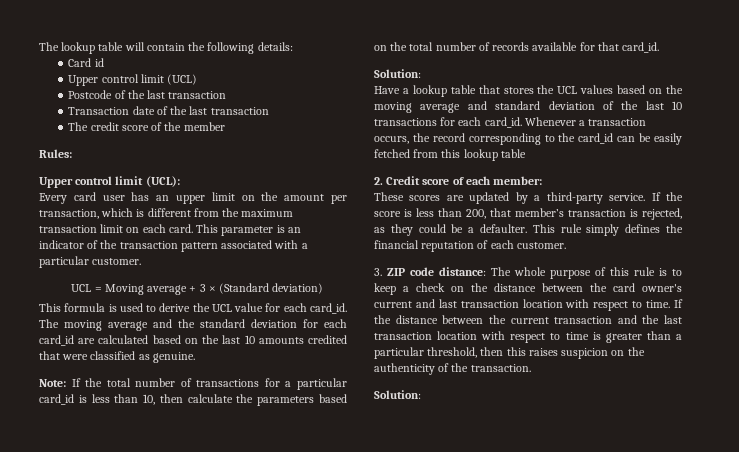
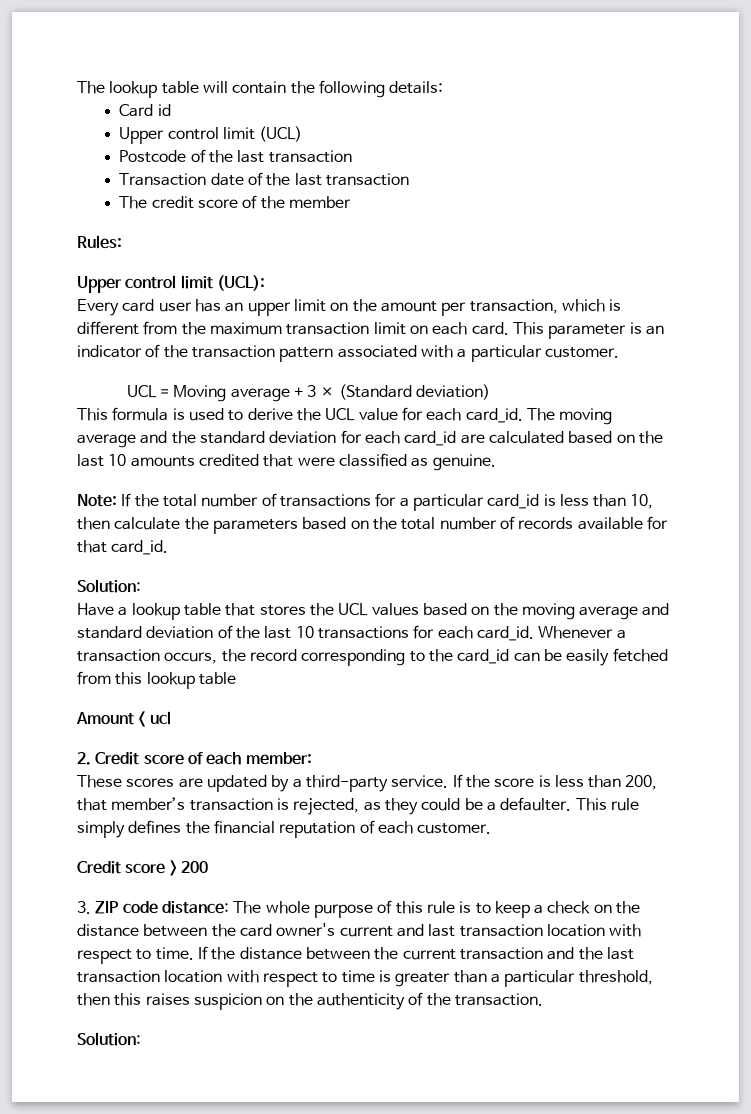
+ Amount < ucl
+ Credit score > 200

